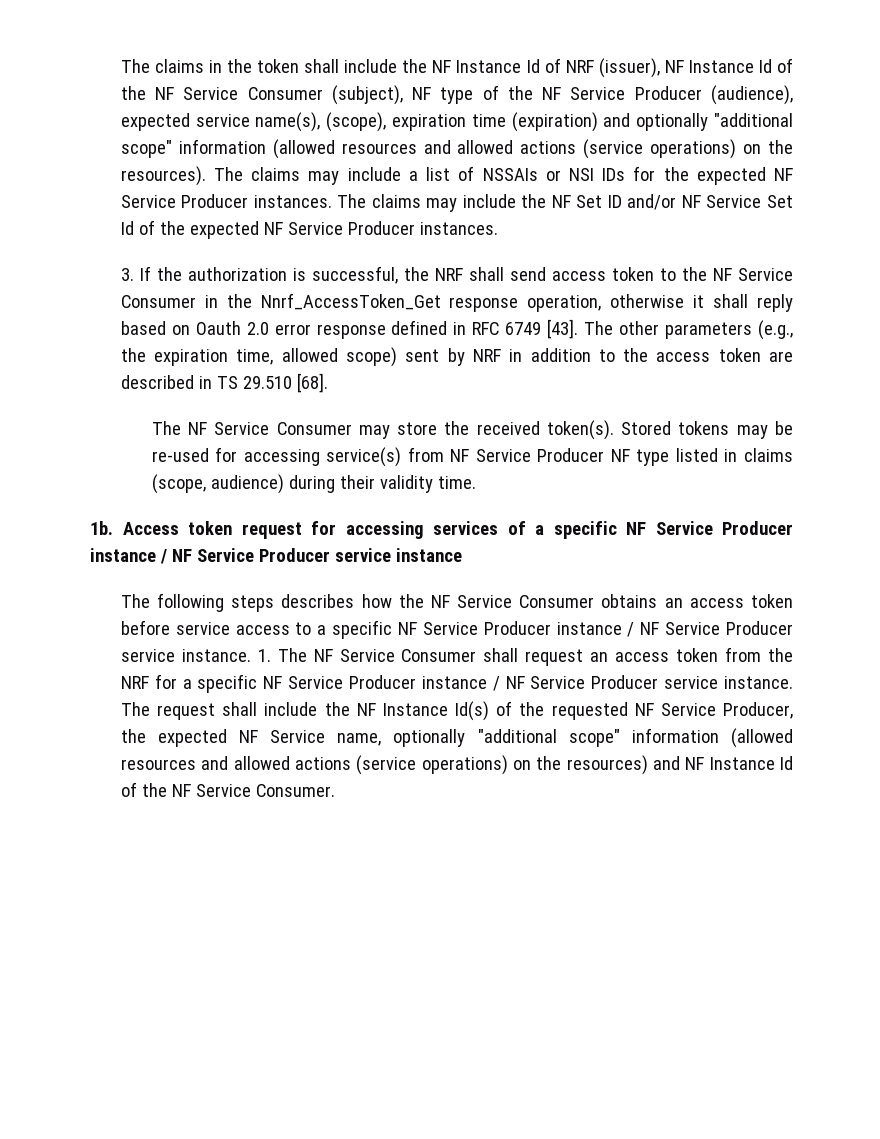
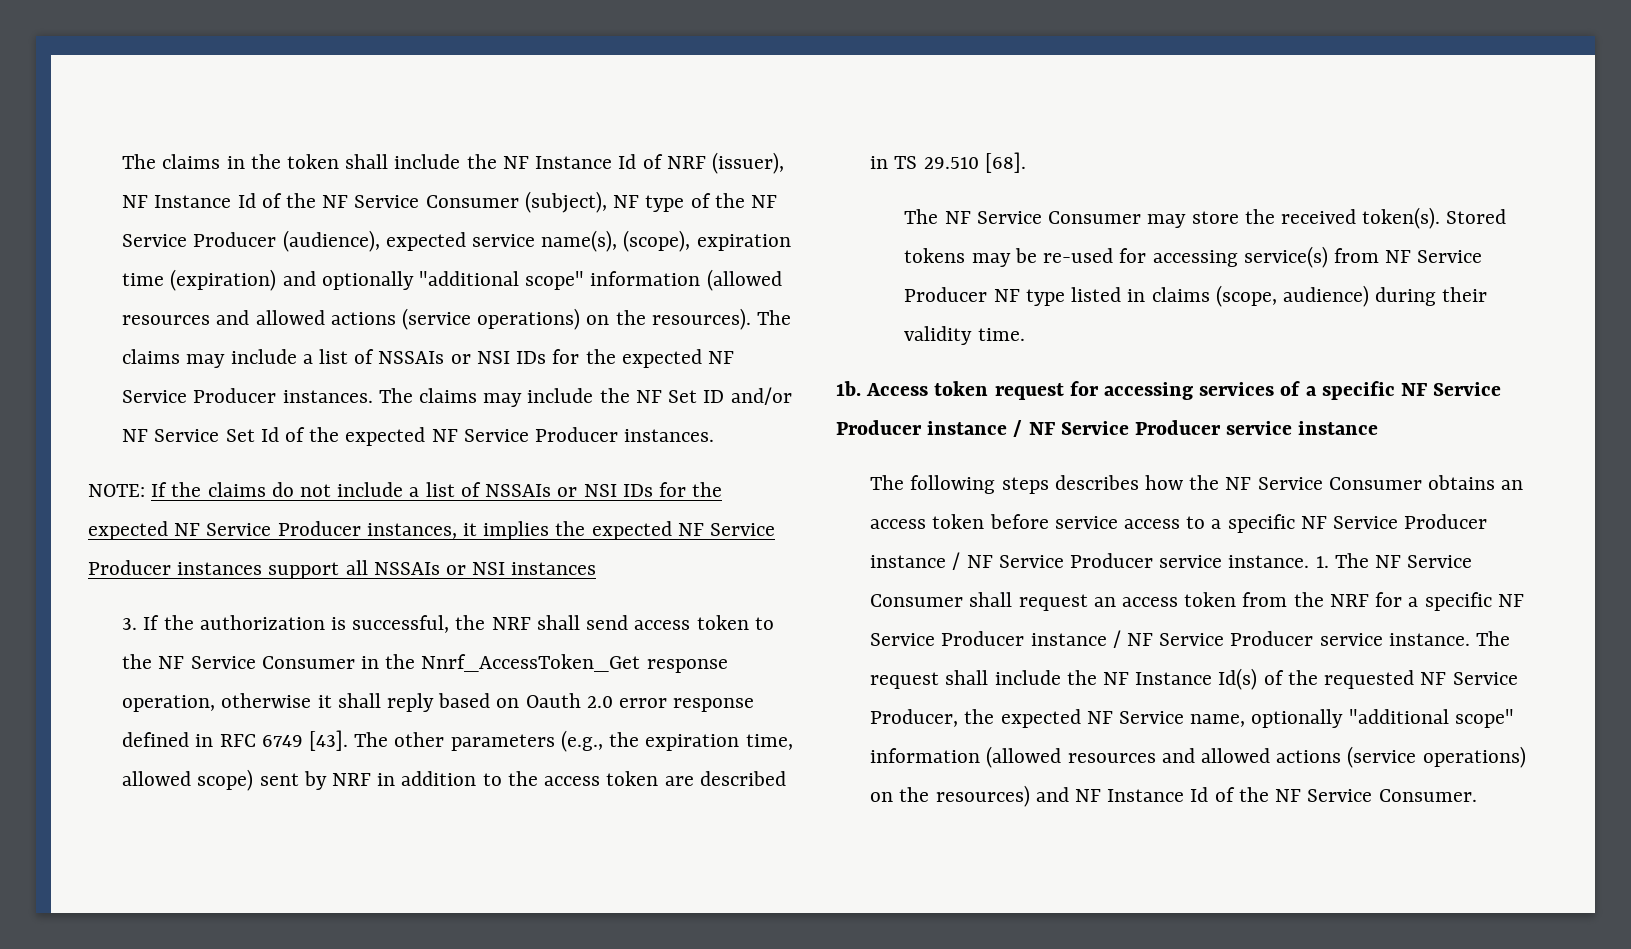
+ NOTE: If the claims do not include a list of NSSAIs or NSI IDs for the expected NF Service Producer instances, it implies the expected NF Service Producer instances support all NSSAIs or NSI instances

